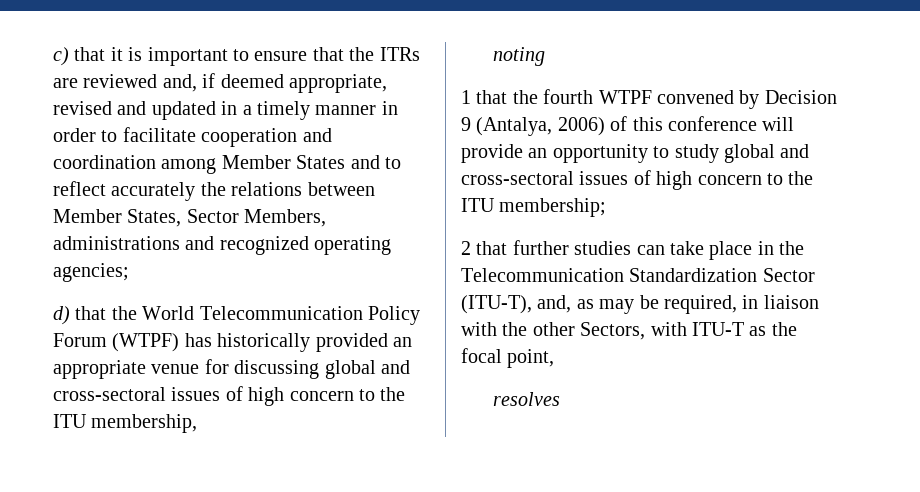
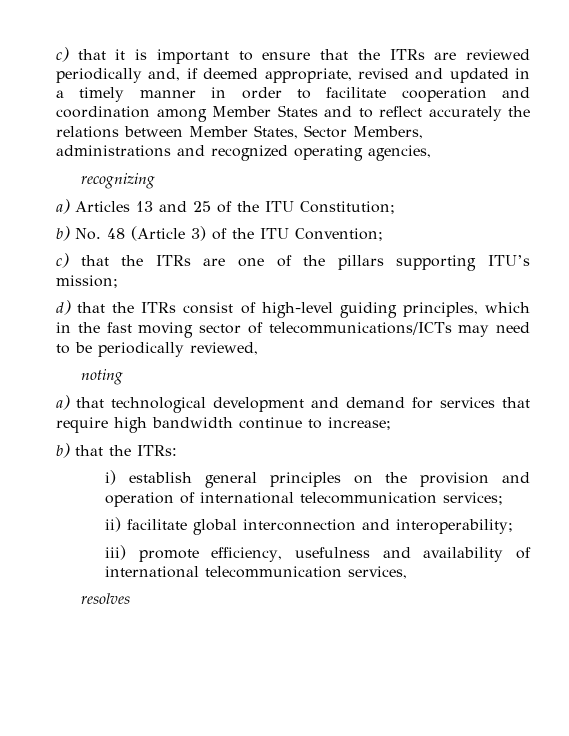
- c) that it is important to ensure that the ITRs are reviewed and, if deemed appropriate, revised and updated in a timely manner in order to facilitate cooperation and coordination among Member States and to reflect accurately the relations between Member States, Sector Members, administrations and recognized operating agencies;
- d) that the World Telecommunication Policy Forum (WTPF) has historically provided an appropriate venue for discussing global and cross-sectoral issues of high concern to the ITU membership,
+ c) that it is important to ensure that the ITRs are reviewed periodically and, if deemed appropriate, revised and updated in a timely manner in order to facilitate cooperation and coordination among Member States and to reflect accurately the relations between Member States, Sector Members, administrations and recognized operating agencies,
+ recognizing
+ a) Articles 13 and 25 of the ITU Constitution;
+ b) No. 48 (Article 3) of the ITU Convention;
+ c) that the ITRs are one of the pillars supporting ITU’s mission;
+ d) that the ITRs consist of high-level guiding principles, which in the fast moving sector of telecommunications/ICTs may need to be periodically reviewed,
  noting
- 1 that the fourth WTPF convened by Decision 9 (Antalya, 2006) of this conference will provide an opportunity to study global and cross-sectoral issues of high concern to the ITU membership;
- 2 that further studies can take place in the Telecommunication Standardization Sector (ITU-T), and, as may be required, in liaison with the other Sectors, with ITU-T as the focal point,
+ a) that technological development and demand for services that require high bandwidth continue to increase;
+ b) that the ITRs:
+ i) establish general principles on the provision and operation of international telecommunication services;
+ ii) facilitate global interconnection and interoperability;
+ iii) promote efficiency, usefulness and availability of international telecommunication services,

